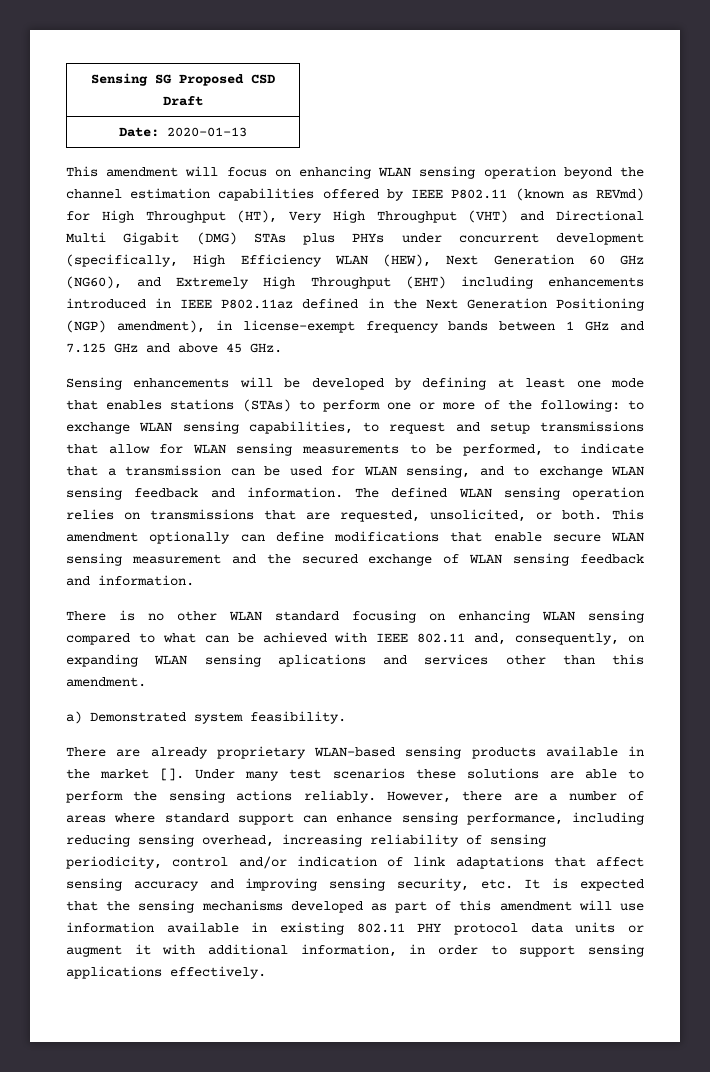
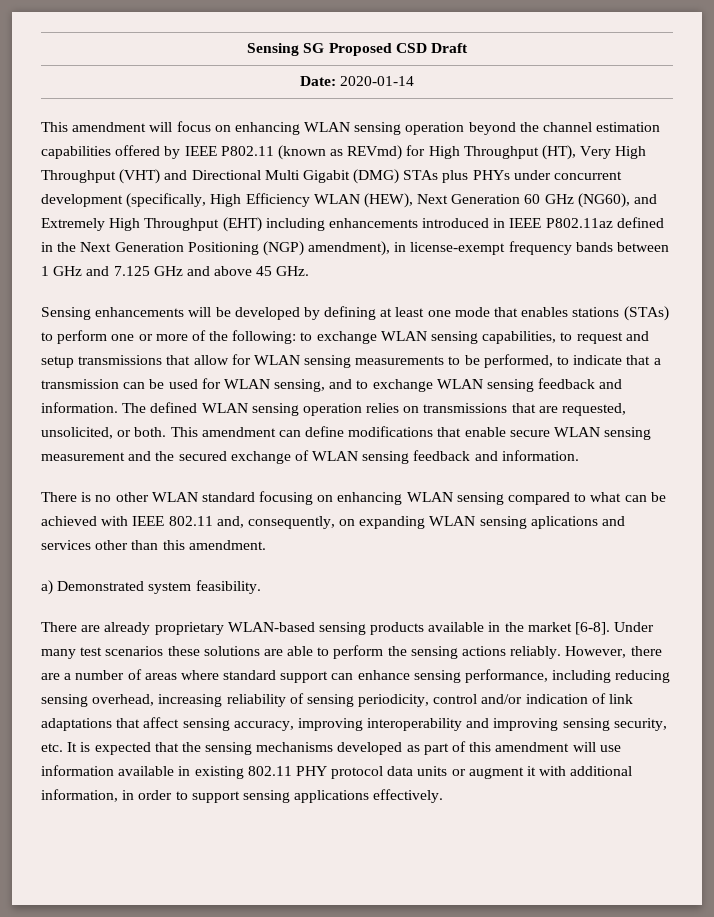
- Date: 2020-01-13
+ Date: 2020-01-14
- This amendment optionally can define modifications that enable secure WLAN sensing measurement and the secured exchange of WLAN sensing feedback and information.
+ This amendment can define modifications that enable secure WLAN sensing measurement and the secured exchange of WLAN sensing feedback and information.
- There are already proprietary WLAN-based sensing products available in the market [].
+ There are already proprietary WLAN-based sensing products available in the market [6-8].
- However, there are a number of areas where standard support can enhance sensing performance, including reducing sensing overhead, increasing reliability of sensing periodicity, control and/or indication of link adaptations that affect sensing accuracy and improving sensing security, etc. It is expected that the sensing mechanisms developed as part of this amendment will use information available in existing 802.11 PHY protocol data units or augment it with additional information, in order to support sensing applications effectively.
+ However, there are a number of areas where standard support can enhance sensing performance, including reducing sensing overhead, increasing reliability of sensing periodicity, control and/or indication of link adaptations that affect sensing accuracy, improving interoperability and improving sensing security, etc. It is expected that the sensing mechanisms developed as part of this amendment will use information available in existing 802.11 PHY protocol data units or augment it with additional information, in order to support sensing applications effectively.

